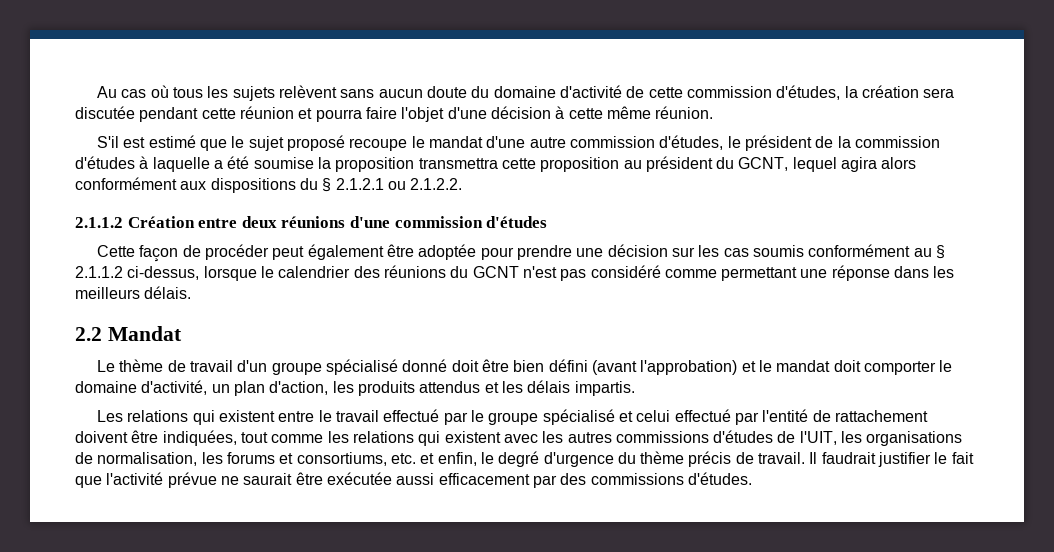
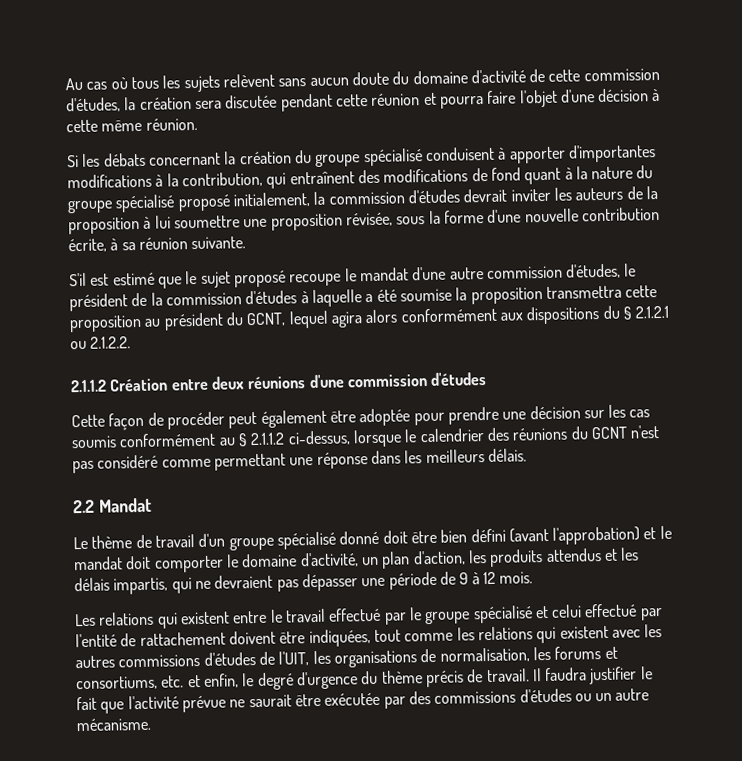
+ Si les débats concernant la création du groupe spécialisé conduisent à apporter d'importantes modifications à la contribution, qui entraînent des modifications de fond quant à la nature du groupe spécialisé proposé initialement, la commission d'études devrait inviter les auteurs de la proposition à lui soumettre une proposition révisée, sous la forme d'une nouvelle contribution écrite, à sa réunion suivante.
- Le thème de travail d'un groupe spécialisé donné doit être bien défini (avant l'approbation) et le mandat doit comporter le domaine d'activité, un plan d'action, les produits attendus et les délais impartis.
+ Le thème de travail d'un groupe spécialisé donné doit être bien défini (avant l'approbation) et le mandat doit comporter le domaine d'activité, un plan d'action, les produits attendus et les délais impartis, qui ne devraient pas dépasser une période de 9 à 12 mois.
- Il faudrait justifier le fait que l'activité prévue ne saurait être exécutée aussi efficacement par des commissions d'études.
+ Il faudra justifier le fait que l'activité prévue ne saurait être exécutée par des commissions d'études ou un autre mécanisme.

